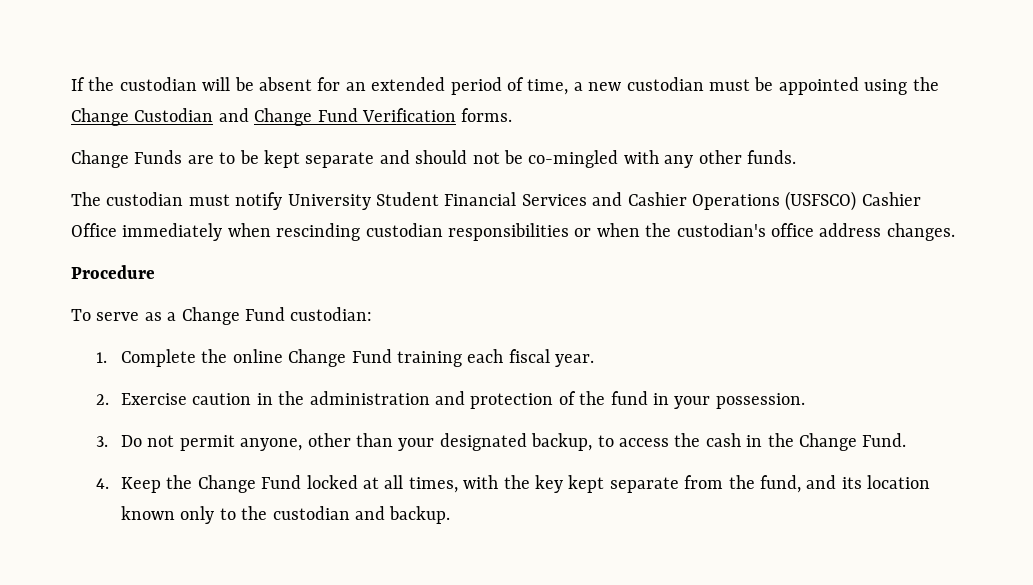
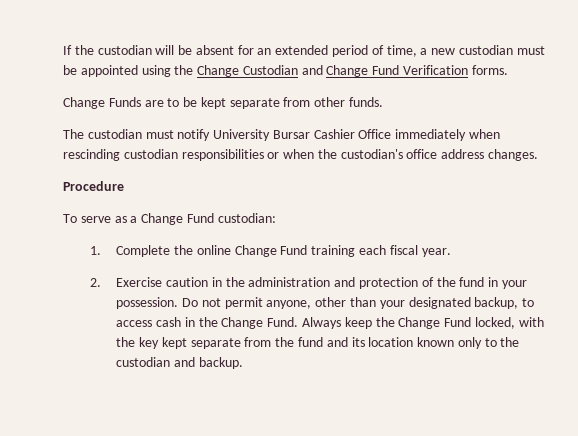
- Change Funds are to be kept separate and should not be co-mingled with any other funds.
+ Change Funds are to be kept separate from other funds.
- The custodian must notify University Student Financial Services and Cashier Operations (USFSCO) Cashier Office immediately when rescinding custodian responsibilities or when the custodian's office address changes.
+ The custodian must notify University Bursar Cashier Office immediately when rescinding custodian responsibilities or when the custodian's office address changes.
- 2. Exercise caution in the administration and protection of the fund in your possession.
- 3. Do not permit anyone, other than your designated backup, to access the cash in the Change Fund.
- 4. Keep the Change Fund locked at all times, with the key kept separate from the fund, and its location known only to the custodian and backup.
+ 2. Exercise caution in the administration and protection of the fund in your possession. Do not permit anyone, other than your designated backup, to access cash in the Change Fund. Always keep the Change Fund locked, with the key kept separate from the fund and its location known only to the custodian and backup.

